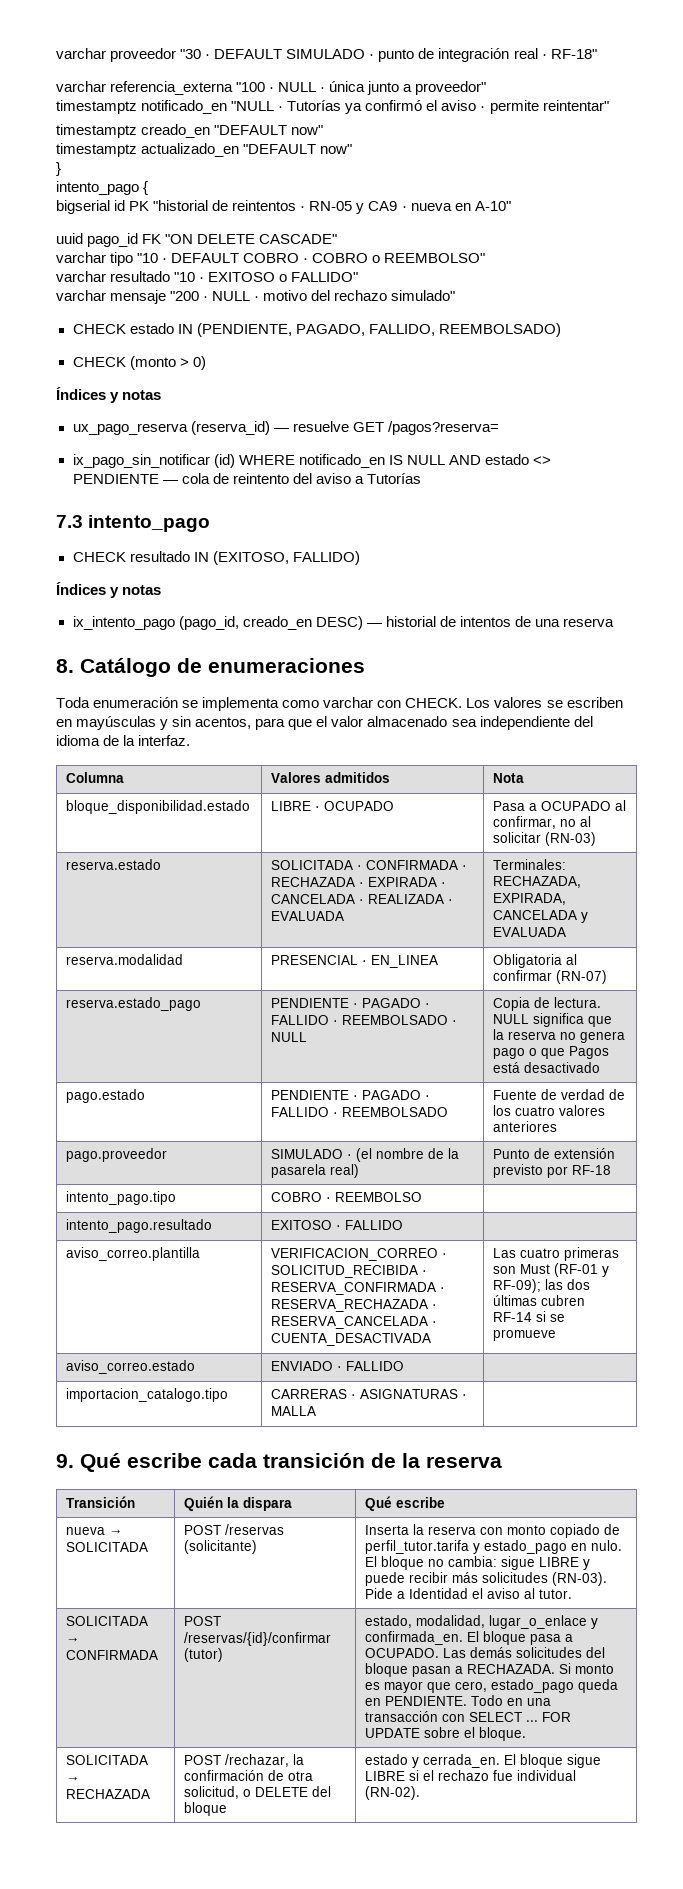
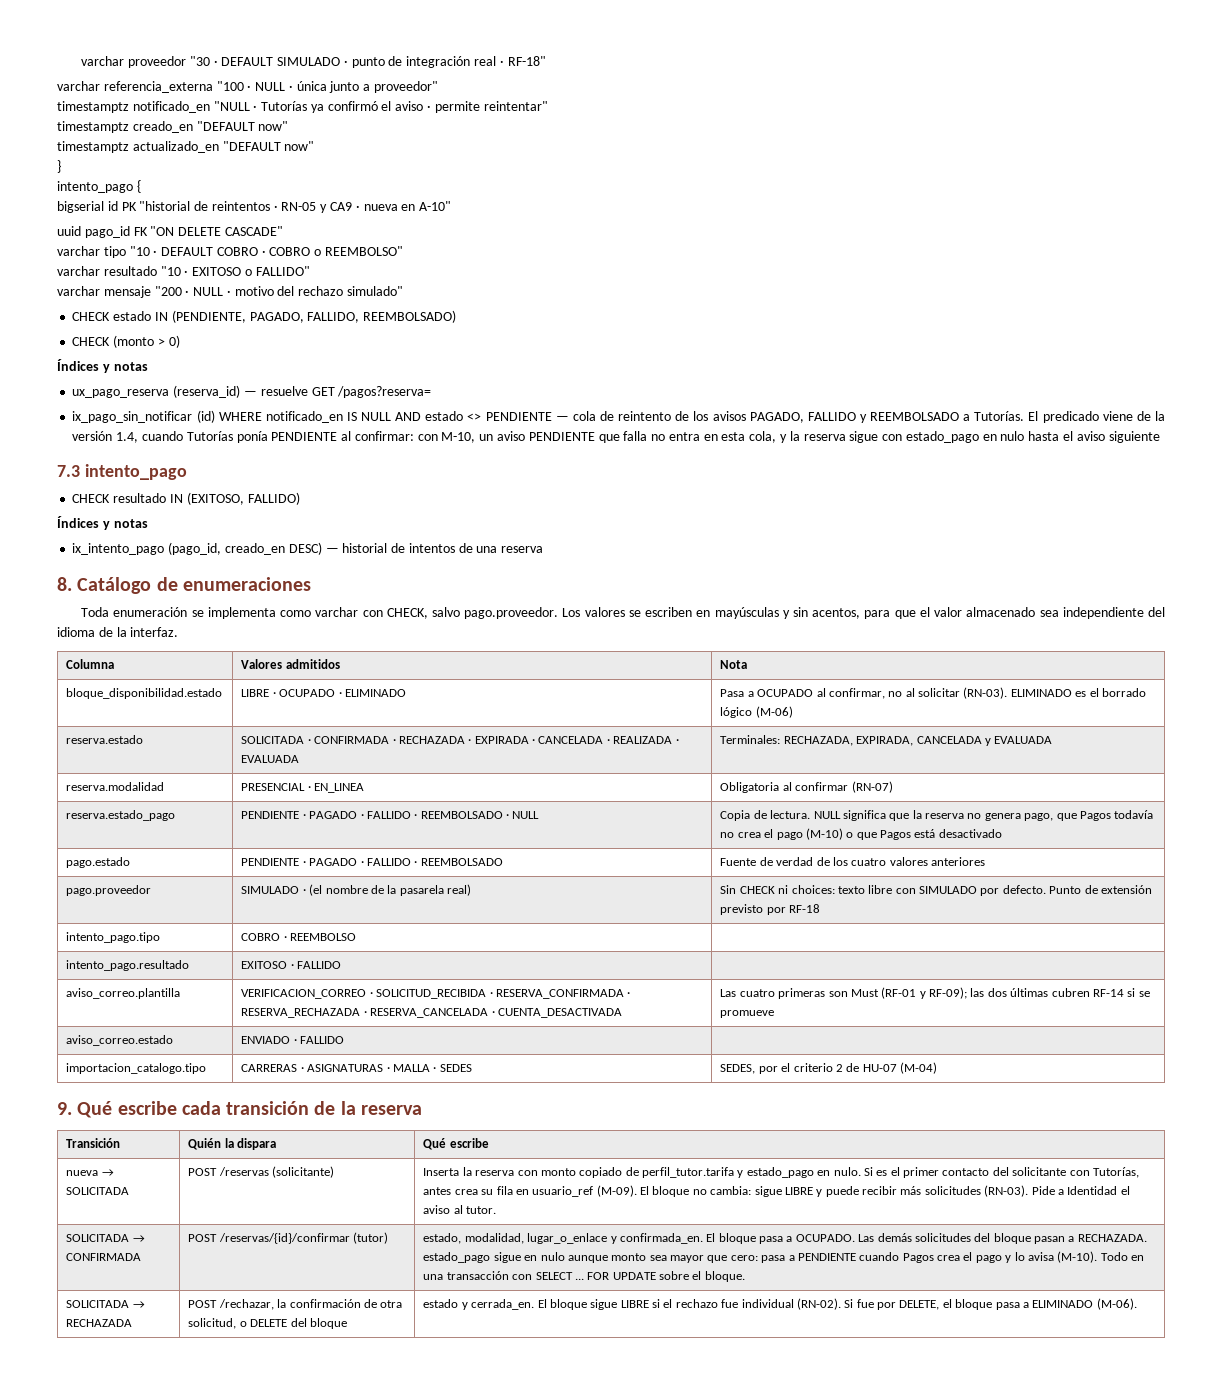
- ix_pago_sin_notificar (id) WHERE notificado_en IS NULL AND estado <> PENDIENTE — cola de reintento del aviso a Tutorías
+ ix_pago_sin_notificar (id) WHERE notificado_en IS NULL AND estado <> PENDIENTE — cola de reintento de los avisos PAGADO, FALLIDO y REEMBOLSADO a Tutorías. El predicado viene de la versión 1.4, cuando Tutorías ponía PENDIENTE al confirmar: con M-10, un aviso PENDIENTE que falla no entra en esta cola, y la reserva sigue con estado_pago en nulo hasta el aviso siguiente
- Toda enumeración se implementa como varchar con CHECK. Los valores se escriben en mayúsculas y sin acentos, para que el valor almacenado sea independiente del idioma de la interfaz.
+ Toda enumeración se implementa como varchar con CHECK, salvo pago.proveedor. Los valores se escriben en mayúsculas y sin acentos, para que el valor almacenado sea independiente del idioma de la interfaz.
- bloque_disponibilidad.estado | LIBRE · OCUPADO | Pasa a OCUPADO al confirmar, no al solicitar (RN-03)
+ bloque_disponibilidad.estado | LIBRE · OCUPADO · ELIMINADO | Pasa a OCUPADO al confirmar, no al solicitar (RN-03). ELIMINADO es el borrado lógico (M-06)
- reserva.estado_pago | PENDIENTE · PAGADO · FALLIDO · REEMBOLSADO · NULL | Copia de lectura. NULL significa que la reserva no genera pago o que Pagos está desactivado
+ reserva.estado_pago | PENDIENTE · PAGADO · FALLIDO · REEMBOLSADO · NULL | Copia de lectura. NULL significa que la reserva no genera pago, que Pagos todavía no crea el pago (M-10) o que Pagos está desactivado
- pago.proveedor | SIMULADO · (el nombre de la pasarela real) | Punto de extensión previsto por RF-18
+ pago.proveedor | SIMULADO · (el nombre de la pasarela real) | Sin CHECK ni choices: texto libre con SIMULADO por defecto. Punto de extensión previsto por RF-18
- importacion_catalogo.tipo | CARRERAS · ASIGNATURAS · MALLA |
+ importacion_catalogo.tipo | CARRERAS · ASIGNATURAS · MALLA · SEDES | SEDES, por el criterio 2 de HU-07 (M-04)
+ Si es el primer contacto del solicitante con Tutorías, antes crea su fila en usuario_ref (M-09).
- Las demás solicitudes del bloque pasan a RECHAZADA. Si monto es mayor que cero, estado_pago queda en PENDIENTE.
+ Las demás solicitudes del bloque pasan a RECHAZADA. estado_pago sigue en nulo aunque monto sea mayor que cero: pasa a PENDIENTE cuando Pagos crea el pago y lo avisa (M-10).
- SOLICITADA → RECHAZADA | POST /rechazar, la confirmación de otra solicitud, o DELETE del bloque | estado y cerrada_en. El bloque sigue LIBRE si el rechazo fue individual (RN-02).
+ SOLICITADA → RECHAZADA | POST /rechazar, la confirmación de otra solicitud, o DELETE del bloque | estado y cerrada_en. El bloque sigue LIBRE si el rechazo fue individual (RN-02). Si fue por DELETE, el bloque pasa a ELIMINADO (M-06).

